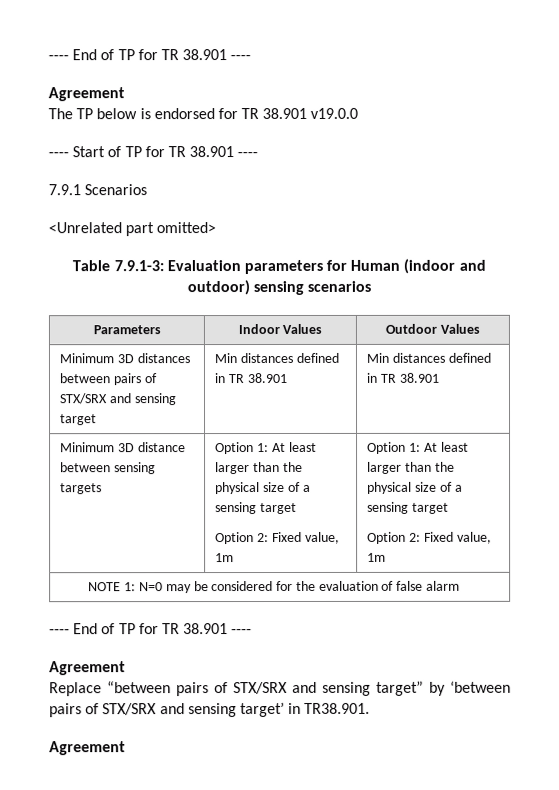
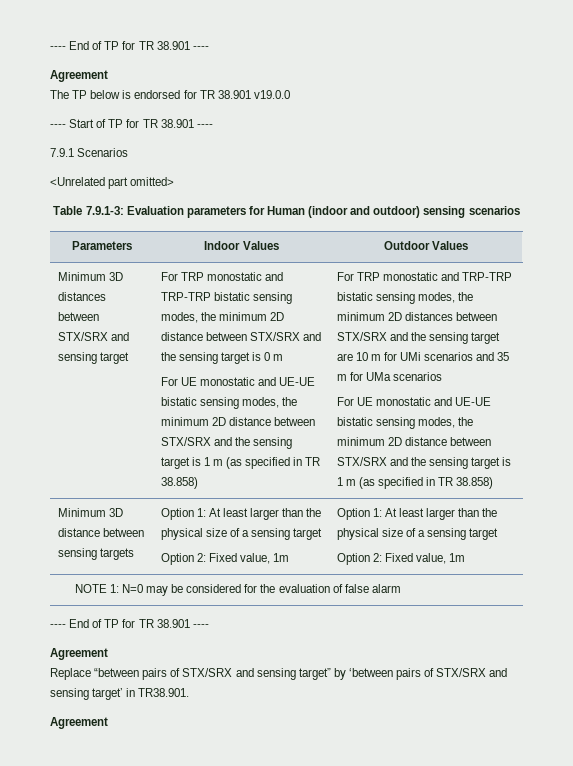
- Minimum 3D distances between pairs of STX/SRX and sensing target
+ Minimum 3D distances between STX/SRX and sensing target
- Min distances defined in TR 38.901 | Min distances defined in TR 38.901
+ For TRP monostatic and TRP-TRP bistatic sensing modes, the minimum 2D distance between STX/SRX and the sensing target is 0 m
+ For UE monostatic and UE-UE bistatic sensing modes, the minimum 2D distance between STX/SRX and the sensing target is 1 m (as specified in TR 38.858) | For TRP monostatic and TRP-TRP bistatic sensing modes, the minimum 2D distances between STX/SRX and the sensing target are 10 m for UMi scenarios and 35 m for UMa scenarios
+ For UE monostatic and UE-UE bistatic sensing modes, the minimum 2D distance between STX/SRX and the sensing target is 1 m (as specified in TR 38.858)

